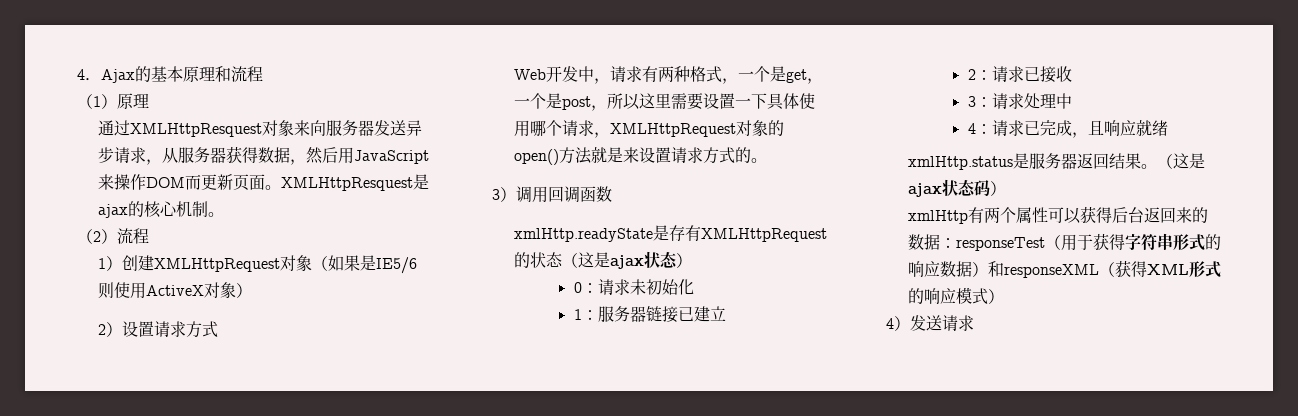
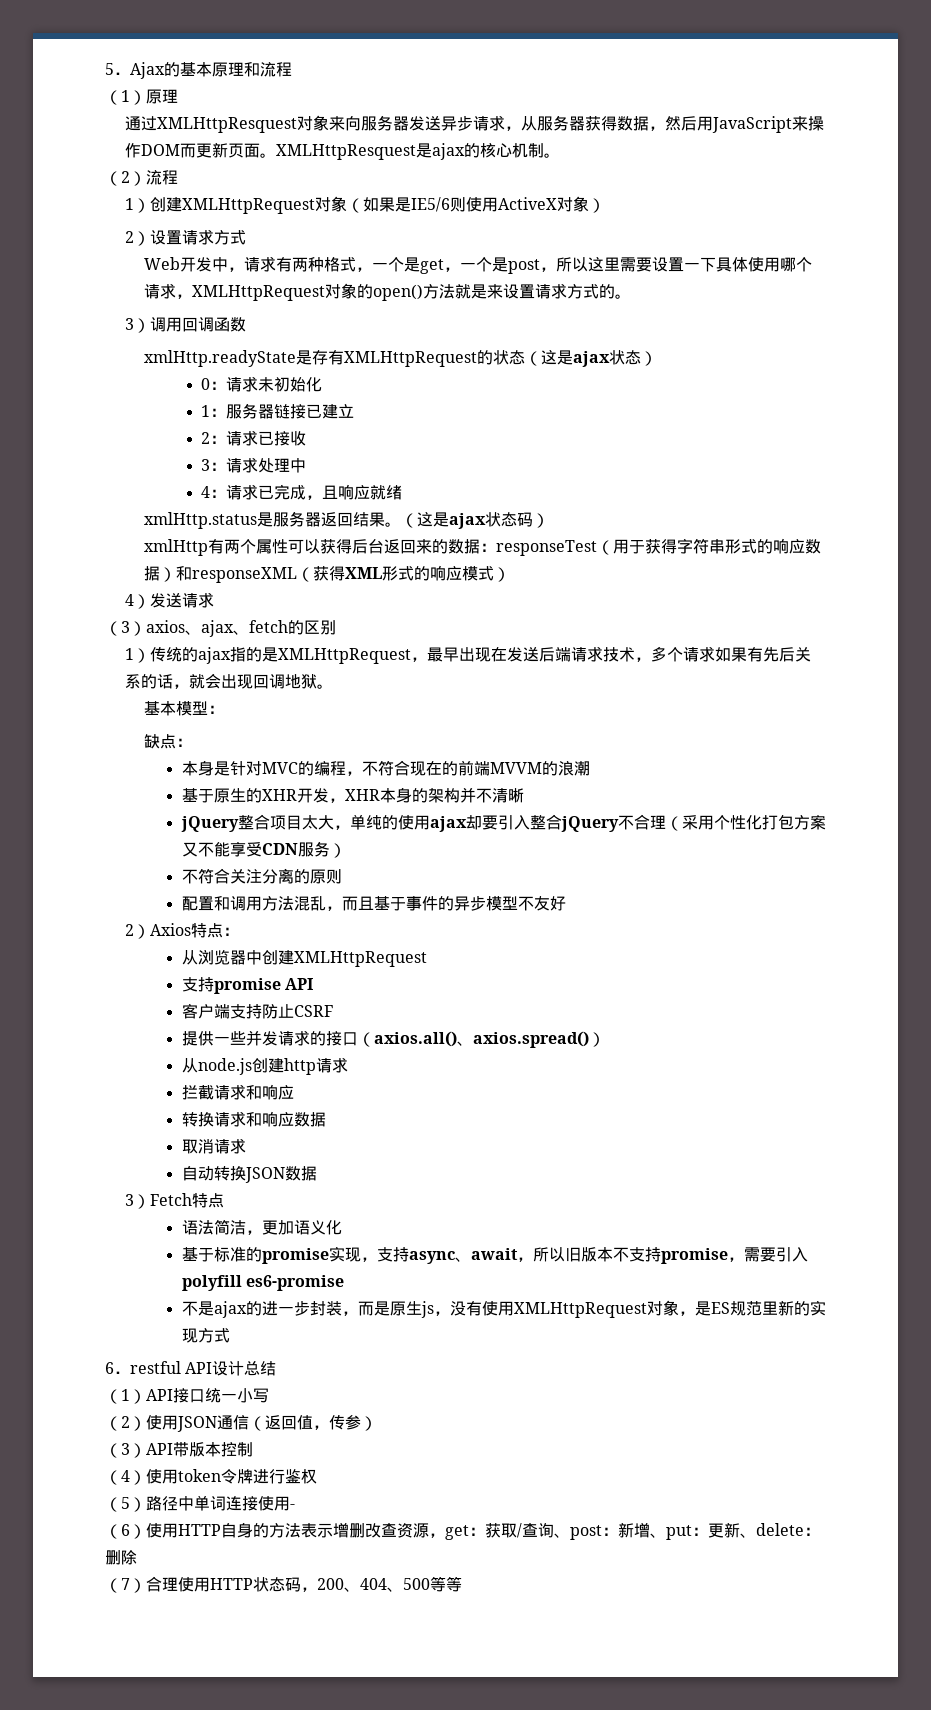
- 4．Ajax的基本原理和流程
+ 5．Ajax的基本原理和流程
+ （3）axios、ajax、fetch的区别
+ 1）传统的ajax指的是XMLHttpRequest，最早出现在发送后端请求技术，多个请求如果有先后关系的话，就会出现回调地狱。
+ 基本模型：
+ 缺点：
+ 本身是针对MVC的编程，不符合现在的前端MVVM的浪潮
+ 基于原生的XHR开发，XHR本身的架构并不清晰
+ jQuery整合项目太大，单纯的使用ajax却要引入整合jQuery不合理（采用个性化打包方案又不能享受CDN服务）
+ 不符合关注分离的原则
+ 配置和调用方法混乱，而且基于事件的异步模型不友好
+ 2）Axios特点：
+ 从浏览器中创建XMLHttpRequest
+ 支持promise API
+ 客户端支持防止CSRF
+ 提供一些并发请求的接口（axios.all()、axios.spread()）
+ 从node.js创建http请求
+ 拦截请求和响应
+ 转换请求和响应数据
+ 取消请求
+ 自动转换JSON数据
+ 3）Fetch特点
+ 语法简洁，更加语义化
+ 基于标准的promise实现，支持async、await，所以旧版本不支持promise，需要引入polyfill es6-promise
+ 不是ajax的进一步封装，而是原生js，没有使用XMLHttpRequest对象，是ES规范里新的实现方式
+ 6．restful API设计总结
+ （1）API接口统一小写
+ （2）使用JSON通信（返回值，传参）
+ （3）API带版本控制
+ （4）使用token令牌进行鉴权
+ （5）路径中单词连接使用-
+ （6）使用HTTP自身的方法表示增删改查资源，get：获取/查询、post：新增、put：更新、delete：删除
+ （7）合理使用HTTP状态码，200、404、500等等

